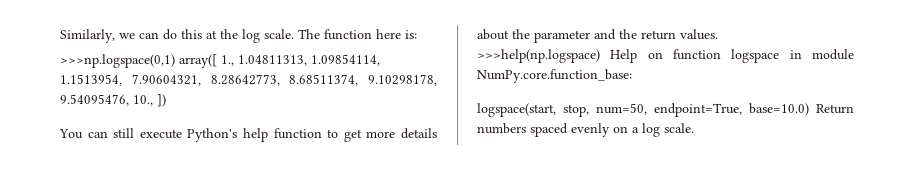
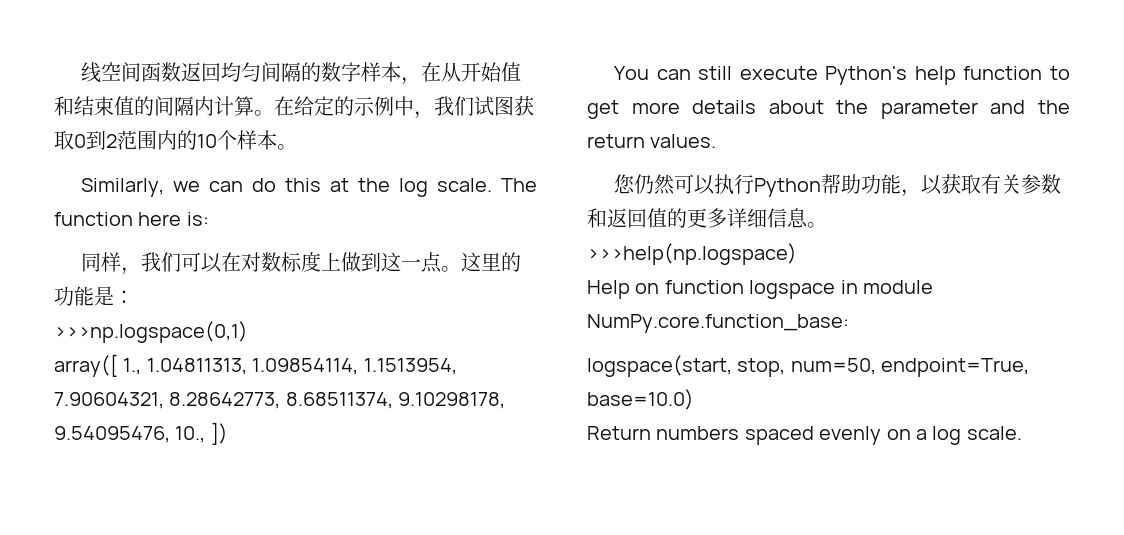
+ 线空间函数返回均匀间隔的数字样本，在从开始值和结束值的间隔内计算。在给定的示例中，我们试图获取0到2范围内的10个样本。
+ 同样，我们可以在对数标度上做到这一点。这里的功能是：
- >>>np.logspace(0,1) array([ 1., 1.04811313, 1.09854114, 1.1513954, 7.90604321, 8.28642773, 8.68511374, 9.10298178, 9.54095476, 10., ])
+ >>>np.logspace(0,1)
+ array([ 1., 1.04811313, 1.09854114, 1.1513954, 7.90604321, 8.28642773, 8.68511374, 9.10298178, 9.54095476, 10., ])
+ 您仍然可以执行Python帮助功能，以获取有关参数和返回值的更多详细信息。
- >>>help(np.logspace) Help on function logspace in module NumPy.core.function_base:
+ >>>help(np.logspace)
+ Help on function logspace in module NumPy.core.function_base:
- logspace(start, stop, num=50, endpoint=True, base=10.0) Return numbers spaced evenly on a log scale.
+ logspace(start, stop, num=50, endpoint=True, base=10.0)
+ Return numbers spaced evenly on a log scale.

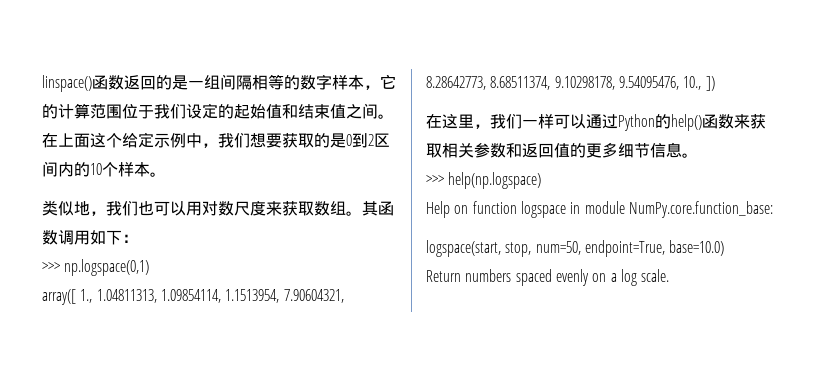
- 线空间函数返回均匀间隔的数字样本，在从开始值和结束值的间隔内计算。在给定的示例中，我们试图获取0到2范围内的10个样本。
+ linspace()函数返回的是一组间隔相等的数字样本，它的计算范围位于我们设定的起始值和结束值之间。在上面这个给定示例中，我们想要获取的是0到2区间内的10个样本。
- Similarly, we can do this at the log scale. The function here is:
- 同样，我们可以在对数标度上做到这一点。这里的功能是：
+ 类似地，我们也可以用对数尺度来获取数组。其函数调用如下：
- >>>np.logspace(0,1)
+ >>> np.logspace(0,1)
- You can still execute Python's help function to get more details about the parameter and the return values.
- 您仍然可以执行Python帮助功能，以获取有关参数和返回值的更多详细信息。
+ 在这里，我们一样可以通过Python的help()函数来获取相关参数和返回值的更多细节信息。
- >>>help(np.logspace)
+ >>> help(np.logspace)

